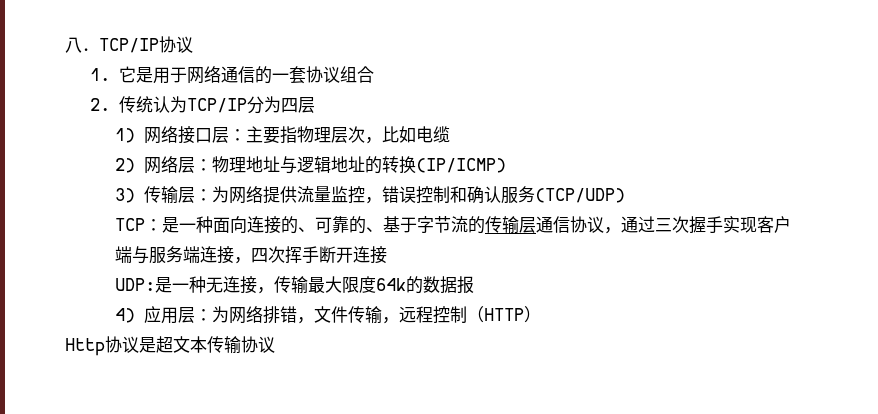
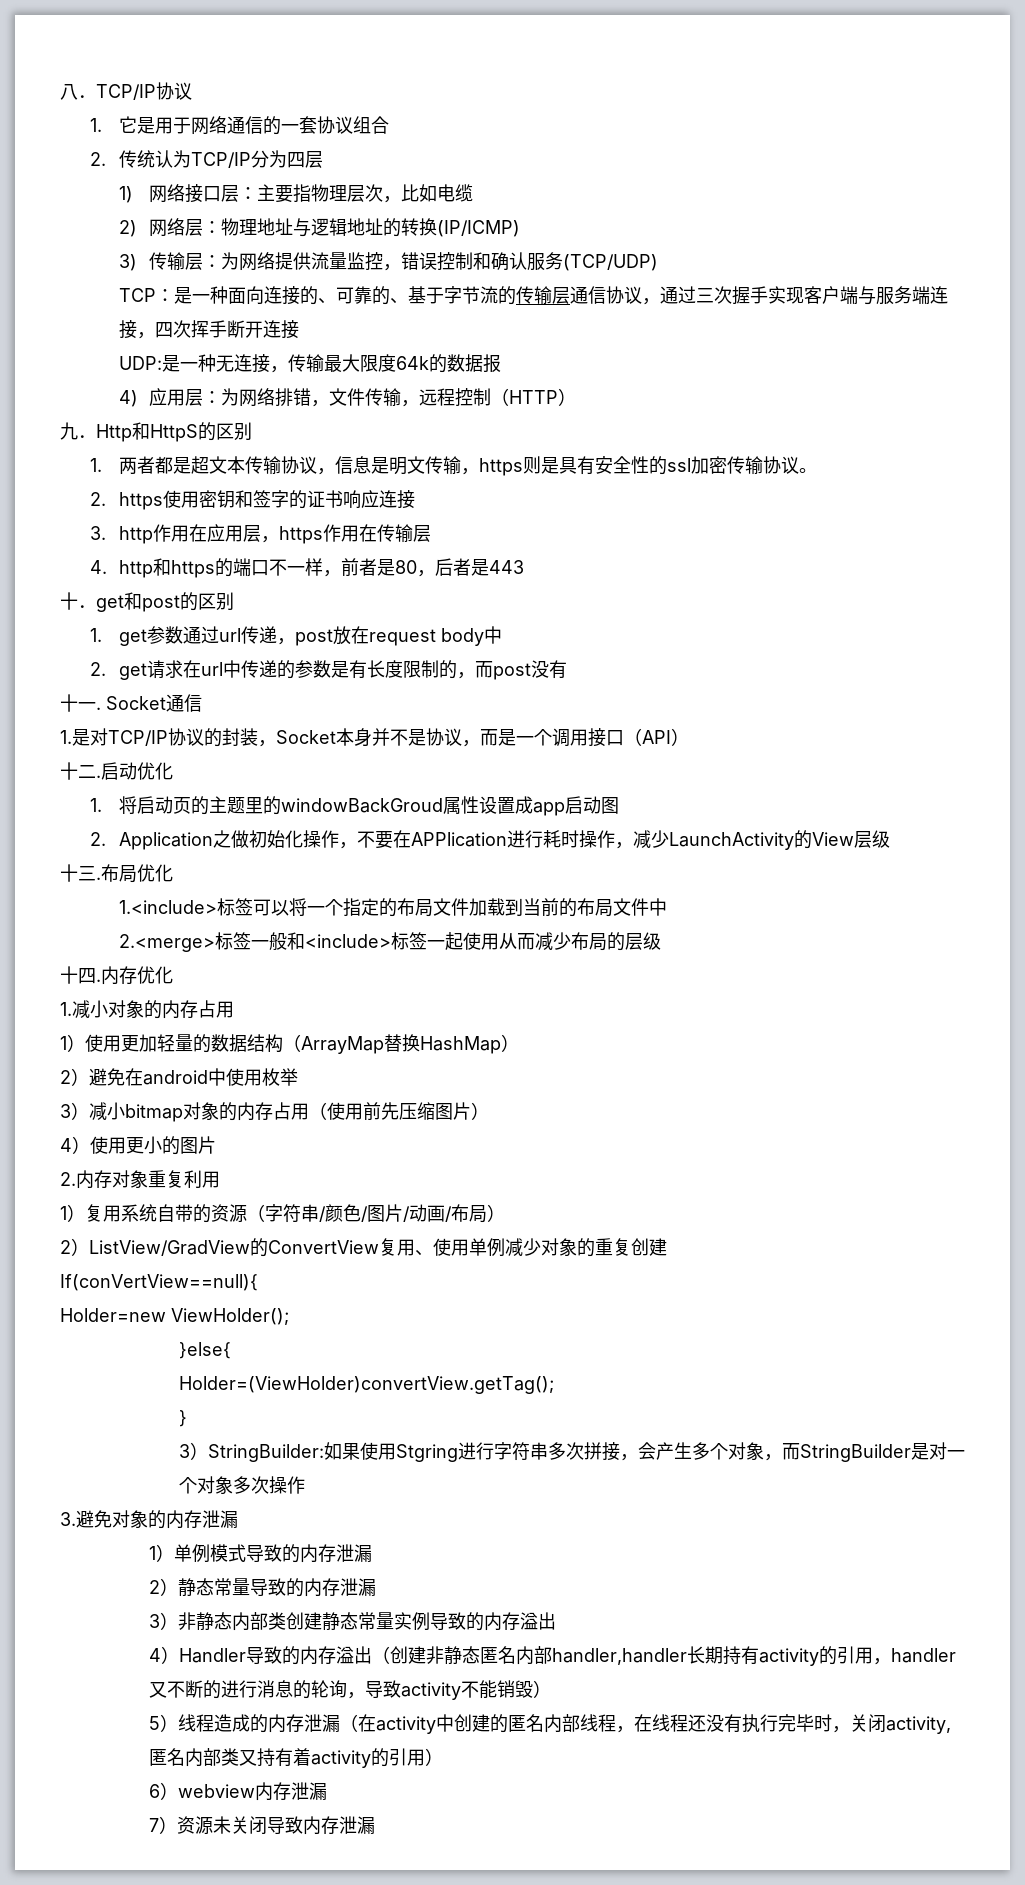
- Http协议是超文本传输协议
+ 九．Http和HttpS的区别
+ 1.两者都是超文本传输协议，信息是明文传输，https则是具有安全性的ssl加密传输协议。
+ 2. https使用密钥和签字的证书响应连接
+ 3. http作用在应用层，https作用在传输层
+ 4. http和https的端口不一样，前者是80，后者是443
+ 十．get和post的区别
+ 1. get参数通过url传递，post放在request body中
+ 2. get请求在url中传递的参数是有长度限制的，而post没有
+ 十一. Socket通信
+ 1.是对TCP/IP协议的封装，Socket本身并不是协议，而是一个调用接口（API）
+ 十二.启动优化
+ 1.将启动页的主题里的windowBackGroud属性设置成app启动图
+ 2. Application之做初始化操作，不要在APPlication进行耗时操作，减少LaunchActivity的View层级
+ 十三.布局优化
+ 1.<include>标签可以将一个指定的布局文件加载到当前的布局文件中
+ 2.<merge>标签一般和<include>标签一起使用从而减少布局的层级
+ 十四.内存优化
+ 1.减小对象的内存占用
+ 1）使用更加轻量的数据结构（ArrayMap替换HashMap）
+ 2）避免在android中使用枚举
+ 3）减小bitmap对象的内存占用（使用前先压缩图片）
+ 4）使用更小的图片
+ 2.内存对象重复利用
+ 1）复用系统自带的资源（字符串/颜色/图片/动画/布局）
+ 2）ListView/GradView的ConvertView复用、使用单例减少对象的重复创建
+ If(conVertView==null){
+ Holder=new ViewHolder();
+ }else{
+ Holder=(ViewHolder)convertView.getTag();
+ }
+ 3）StringBuilder:如果使用Stgring进行字符串多次拼接，会产生多个对象，而StringBuilder是对一个对象多次操作
+ 3.避免对象的内存泄漏
+ 1）单例模式导致的内存泄漏
+ 2）静态常量导致的内存泄漏
+ 3）非静态内部类创建静态常量实例导致的内存溢出
+ 4）Handler导致的内存溢出（创建非静态匿名内部handler,handler长期持有activity的引用，handler又不断的进行消息的轮询，导致activity不能销毁）
+ 5）线程造成的内存泄漏（在activity中创建的匿名内部线程，在线程还没有执行完毕时，关闭activity,匿名内部类又持有着activity的引用）
+ 6）webview内存泄漏
+ 7）资源未关闭导致内存泄漏

